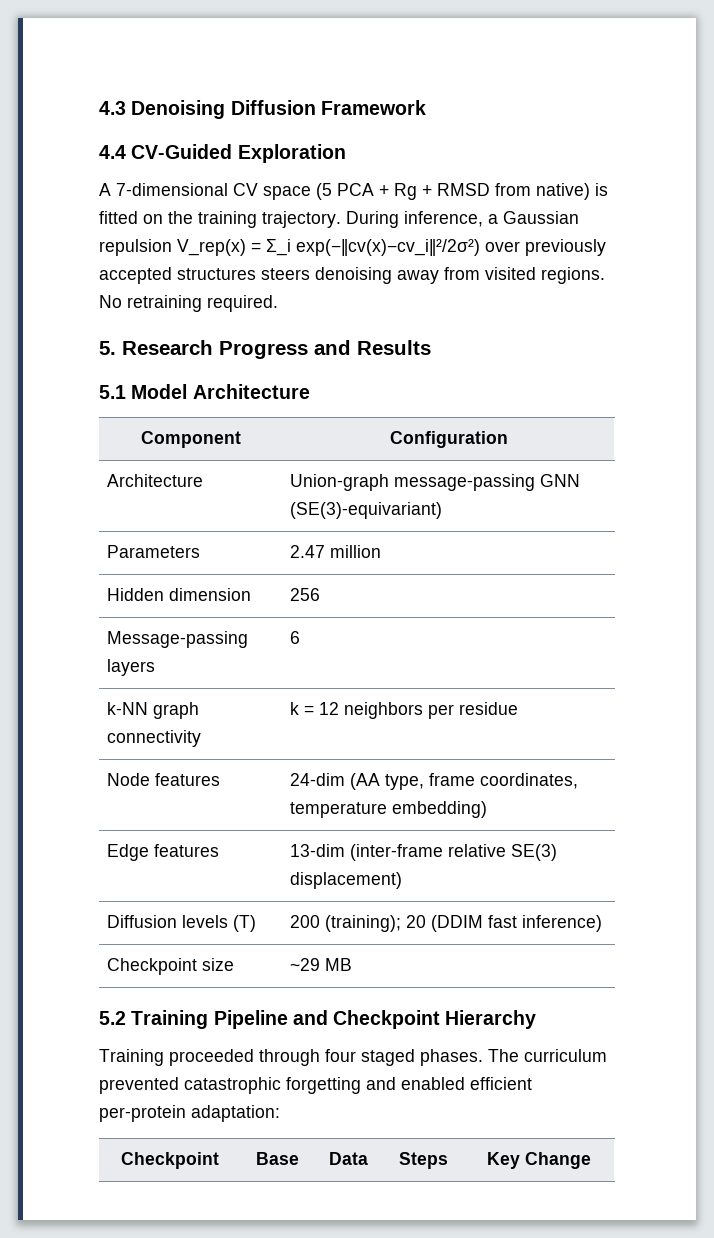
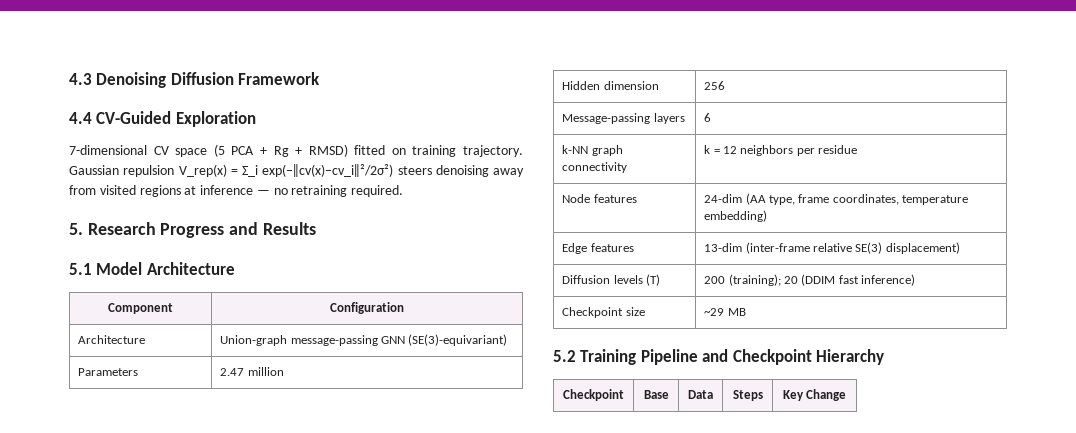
- A 7-dimensional CV space (5 PCA + Rg + RMSD from native) is fitted on the training trajectory.
+ 7-dimensional CV space (5 PCA + Rg + RMSD) fitted on training trajectory.
- During inference, a Gaussian repulsion V_rep(x) = Σ_i exp(−‖cv(x)−cv_i‖²/2σ²) over previously accepted structures steers denoising away from visited regions. No retraining required.
+ Gaussian repulsion V_rep(x) = Σ_i exp(−‖cv(x)−cv_i‖²/2σ²) steers denoising away from visited regions at inference — no retraining required.
- Training proceeded through four staged phases. The curriculum prevented catastrophic forgetting and enabled efficient per-protein adaptation:

